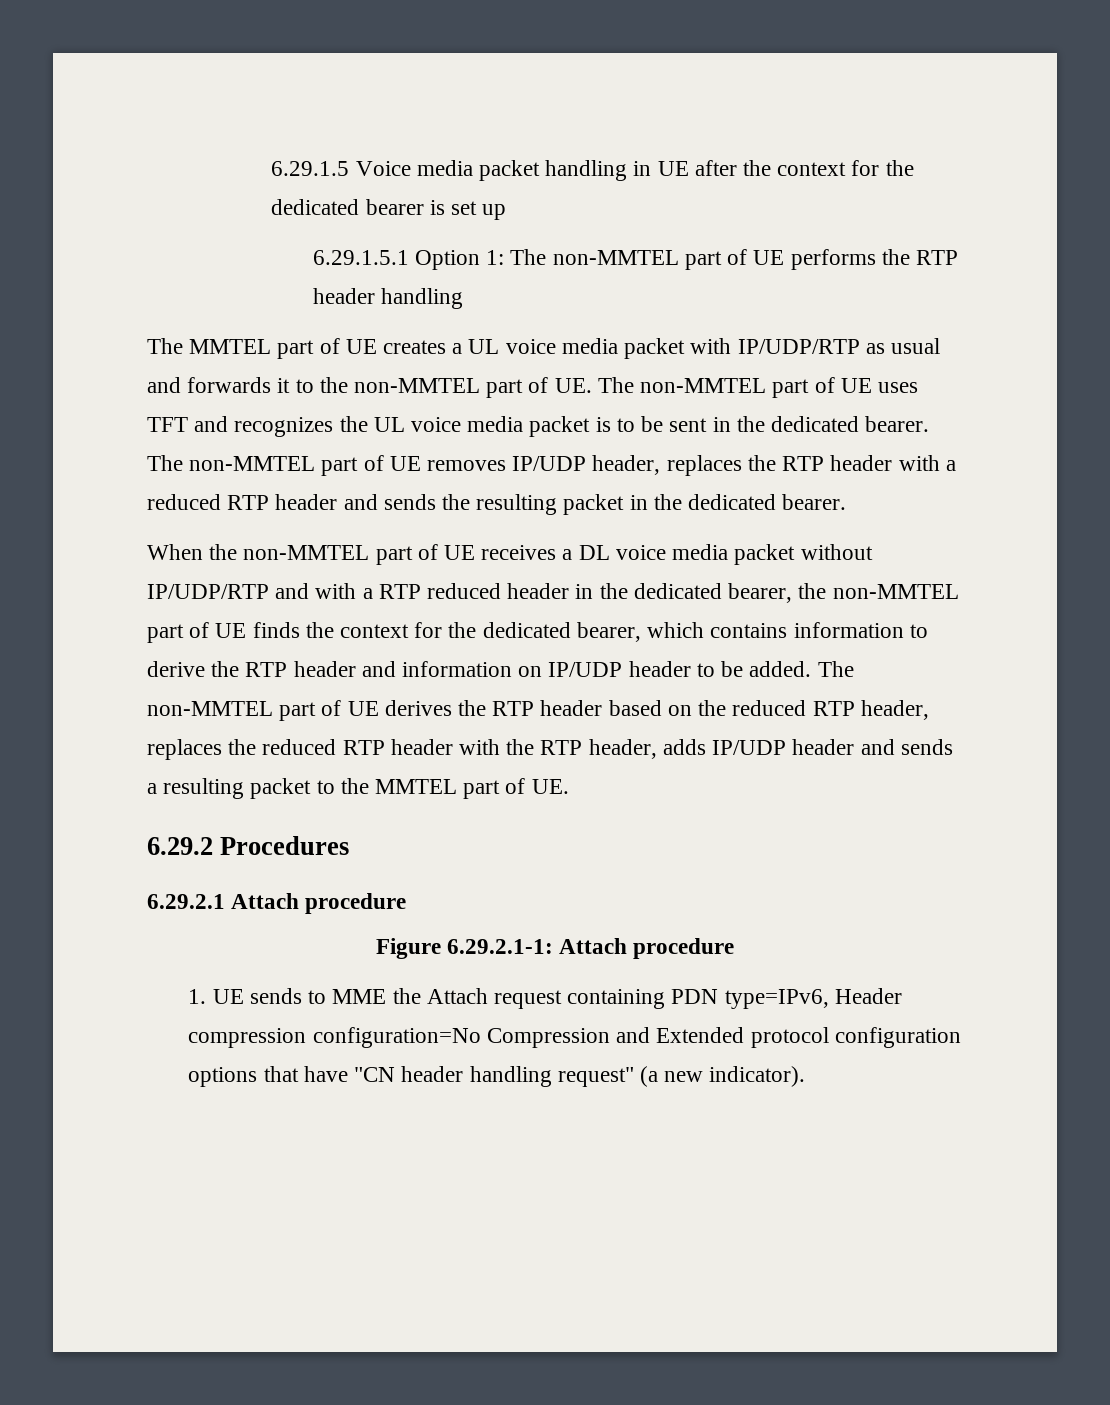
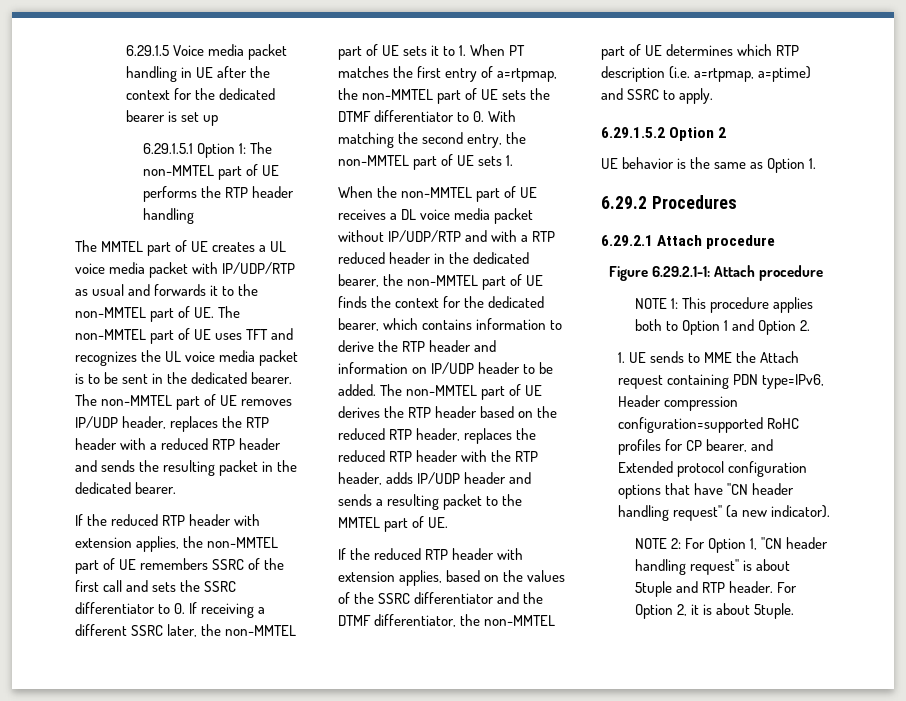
+ If the reduced RTP header with extension applies, the non-MMTEL part of UE remembers SSRC of the first call and sets the SSRC differentiator to 0. If receiving a different SSRC later, the non-MMTEL part of UE sets it to 1. When PT matches the first entry of a=rtpmap, the non-MMTEL part of UE sets the DTMF differentiator to 0. With matching the second entry, the non-MMTEL part of UE sets 1.
+ If the reduced RTP header with extension applies, based on the values of the SSRC differentiator and the DTMF differentiator, the non-MMTEL part of UE determines which RTP description (i.e. a=rtpmap, a=ptime) and SSRC to apply.
+ 6.29.1.5.2 Option 2
+ UE behavior is the same as Option 1.
+ NOTE 1: This procedure applies both to Option 1 and Option 2.
- 1. UE sends to MME the Attach request containing PDN type=IPv6, Header compression configuration=No Compression and Extended protocol configuration options that have "CN header handling request" (a new indicator).
+ 1. UE sends to MME the Attach request containing PDN type=IPv6, Header compression configuration=supported RoHC profiles for CP bearer, and Extended protocol configuration options that have "CN header handling request" (a new indicator).
+ NOTE 2: For Option 1, "CN header handling request" is about 5tuple and RTP header. For Option 2, it is about 5tuple.

